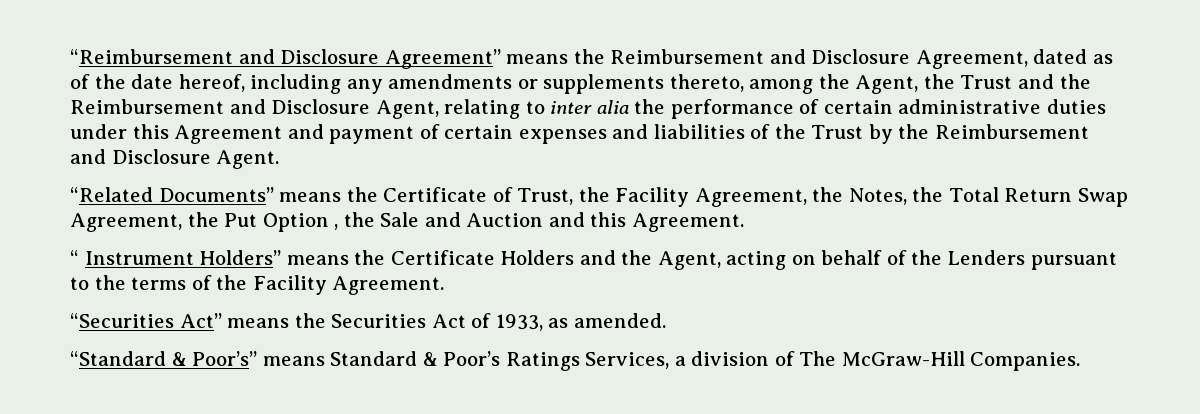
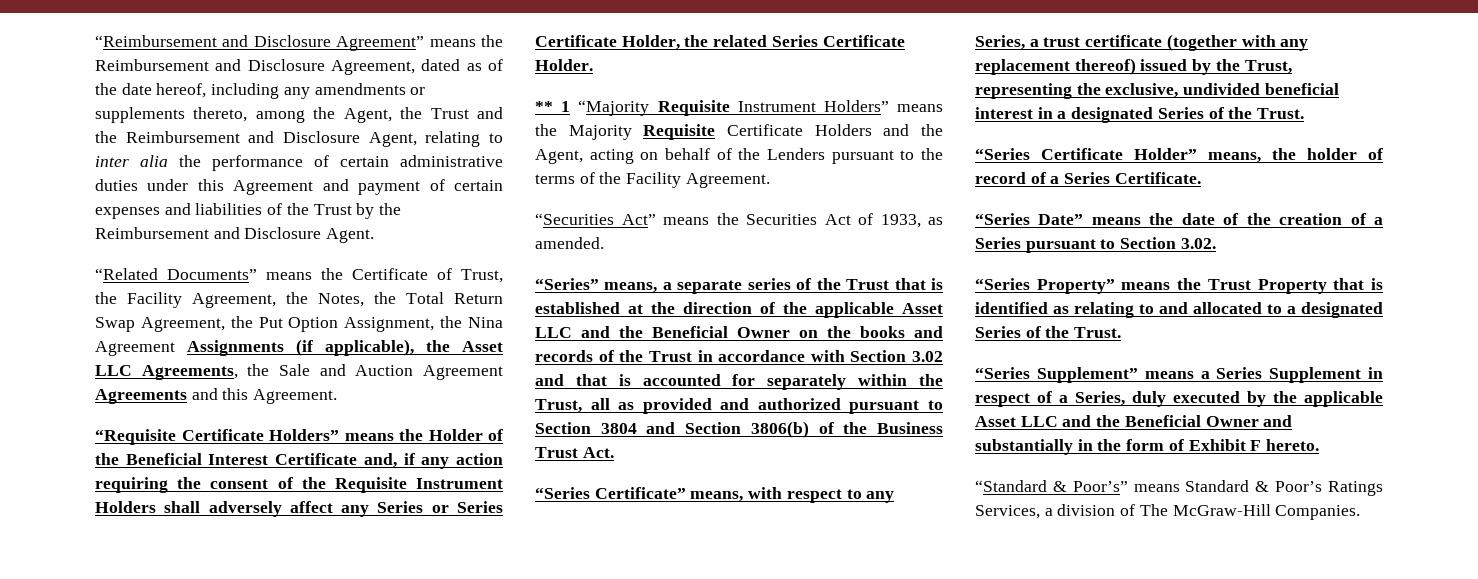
- “Related Documents” means the Certificate of Trust, the Facility Agreement, the Notes, the Total Return Swap Agreement, the Put Option , the Sale and Auction and this Agreement.
+ “Related Documents” means the Certificate of Trust, the Facility Agreement, the Notes, the Total Return Swap Agreement, the Put Option Assignment, the Nina Agreement Assignments (if applicable), the Asset LLC Agreements, the Sale and Auction Agreement Agreements and this Agreement.
- “ Instrument Holders” means the Certificate Holders and the Agent, acting on behalf of the Lenders pursuant to the terms of the Facility Agreement.
+ “Requisite Certificate Holders” means the Holder of the Beneficial Interest Certificate and, if any action requiring the consent of the Requisite Instrument Holders shall adversely affect any Series or Series Certificate Holder, the related Series Certificate Holder.
+ ** 1 “Majority Requisite Instrument Holders” means the Majority Requisite Certificate Holders and the Agent, acting on behalf of the Lenders pursuant to the terms of the Facility Agreement.
+ “Series” means, a separate series of the Trust that is established at the direction of the applicable Asset LLC and the Beneficial Owner on the books and records of the Trust in accordance with Section 3.02 and that is accounted for separately within the Trust, all as provided and authorized pursuant to Section 3804 and Section 3806(b) of the Business Trust Act.
+ “Series Certificate” means, with respect to any Series, a trust certificate (together with any replacement thereof) issued by the Trust, representing the exclusive, undivided beneficial interest in a designated Series of the Trust.
+ “Series Certificate Holder” means, the holder of record of a Series Certificate.
+ “Series Date” means the date of the creation of a Series pursuant to Section 3.02.
+ “Series Property” means the Trust Property that is identified as relating to and allocated to a designated Series of the Trust.
+ “Series Supplement” means a Series Supplement in respect of a Series, duly executed by the applicable Asset LLC and the Beneficial Owner and substantially in the form of Exhibit F hereto.

